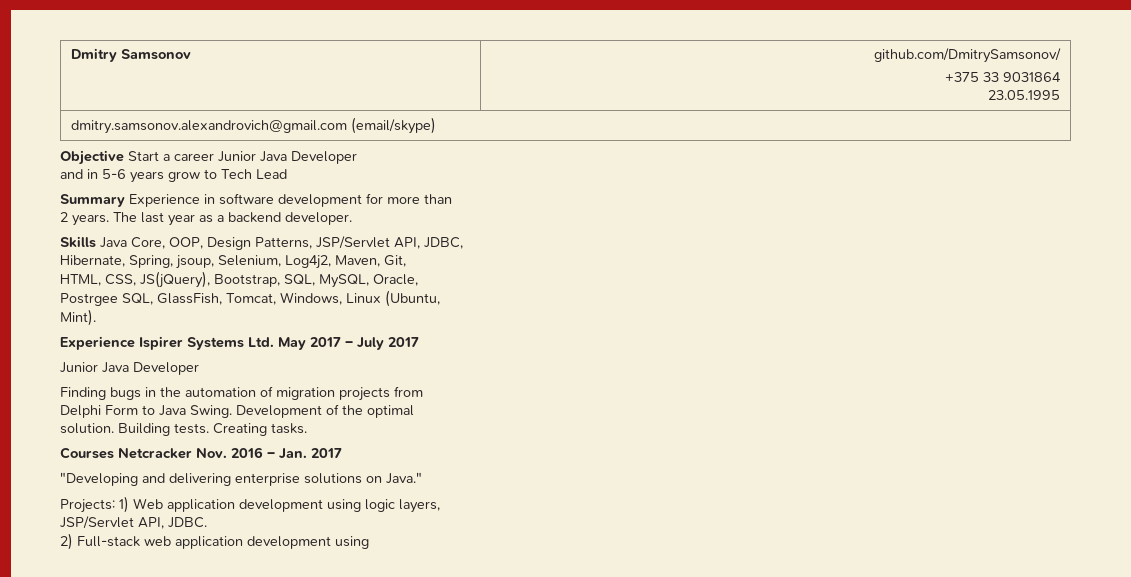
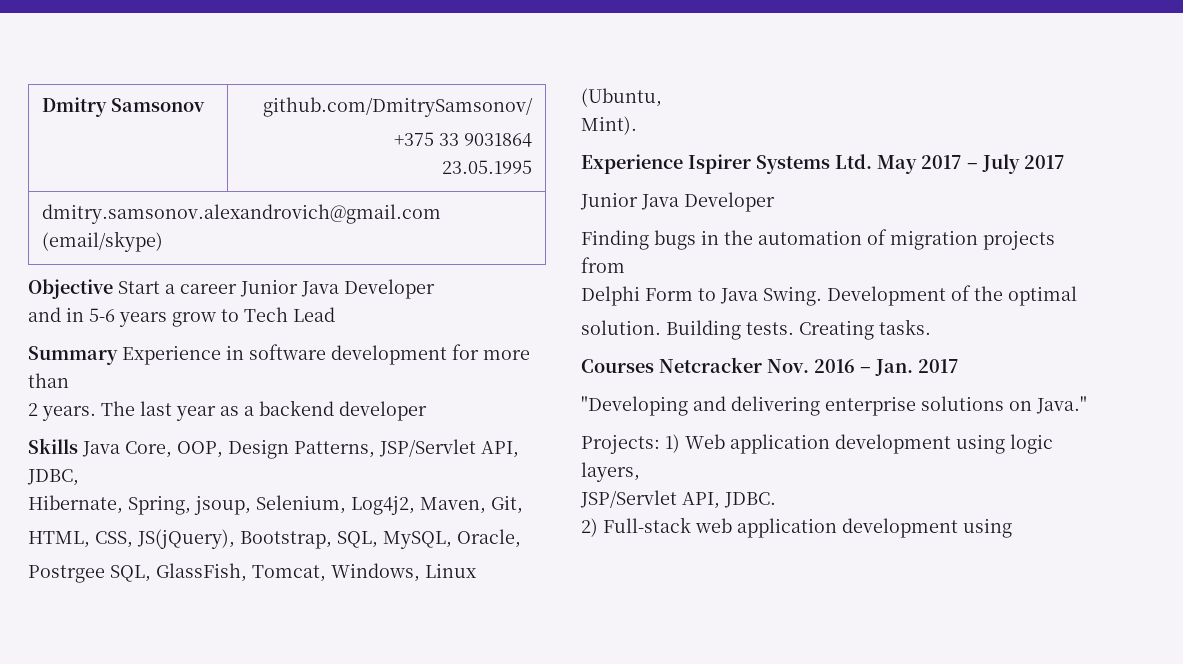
- The last year as a backend developer.
+ The last year as a backend developer

